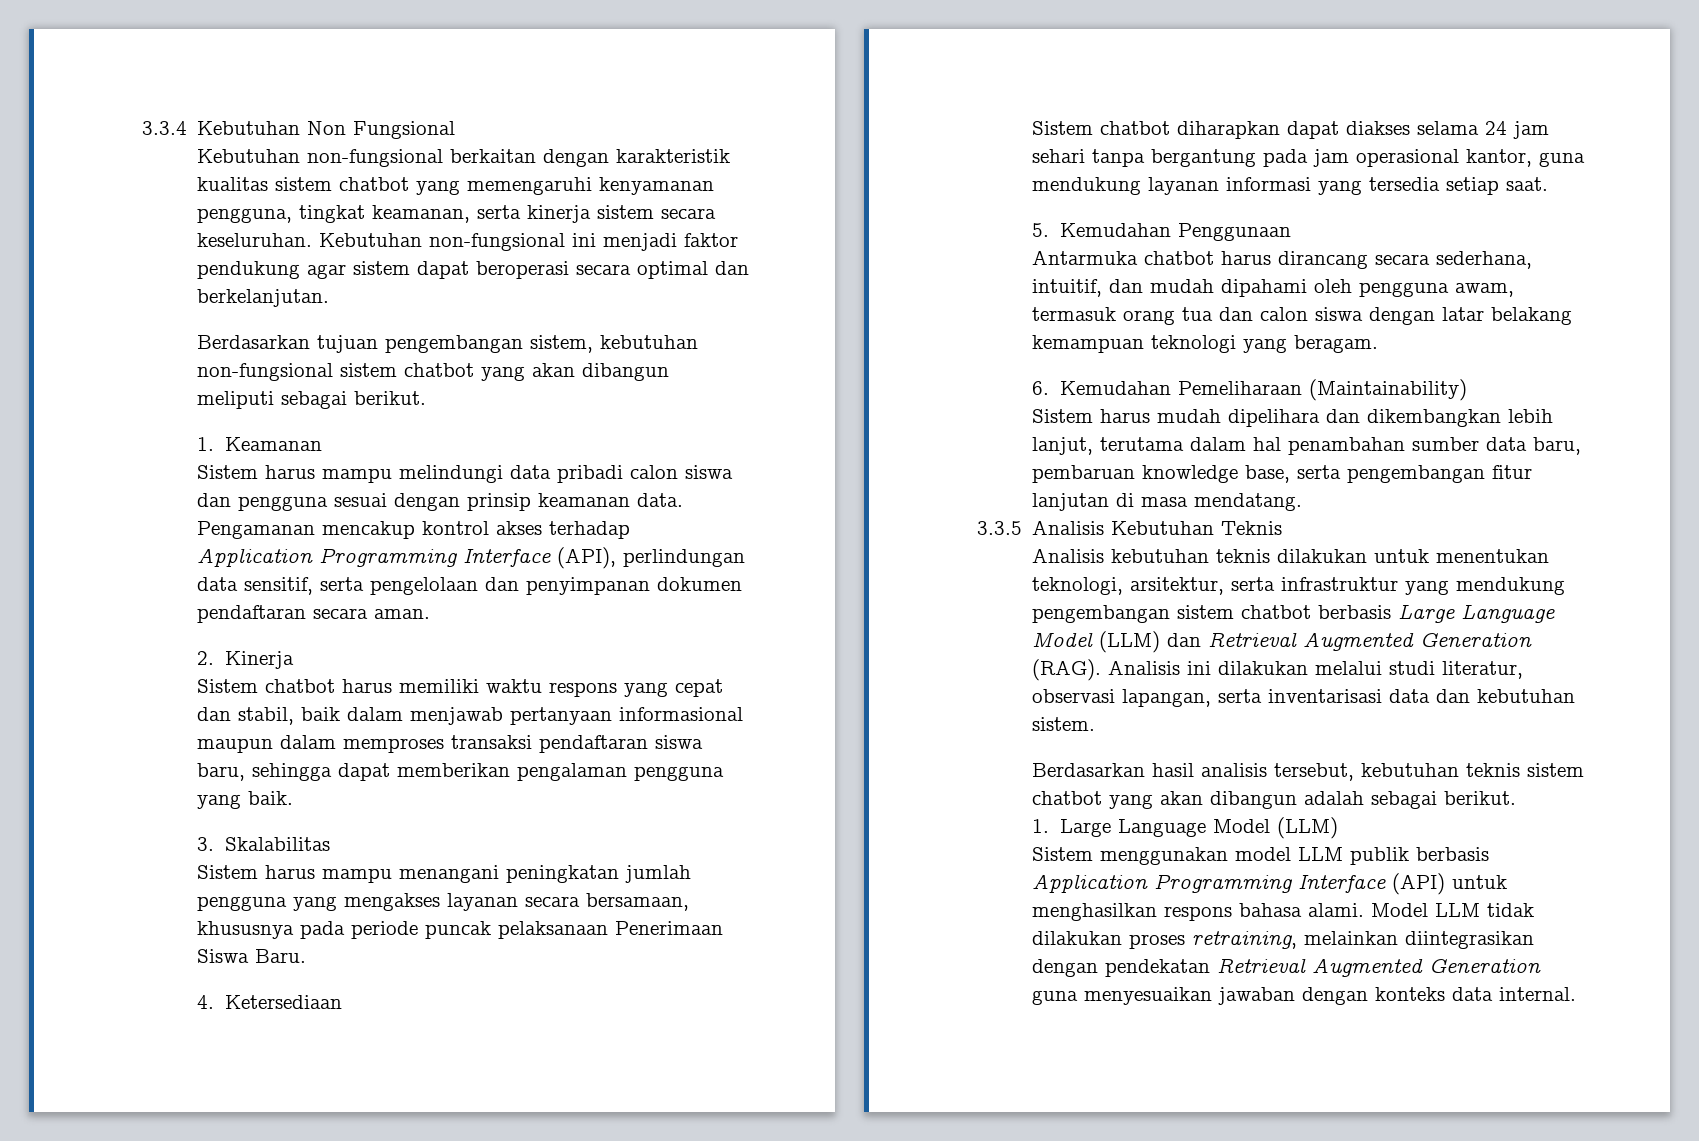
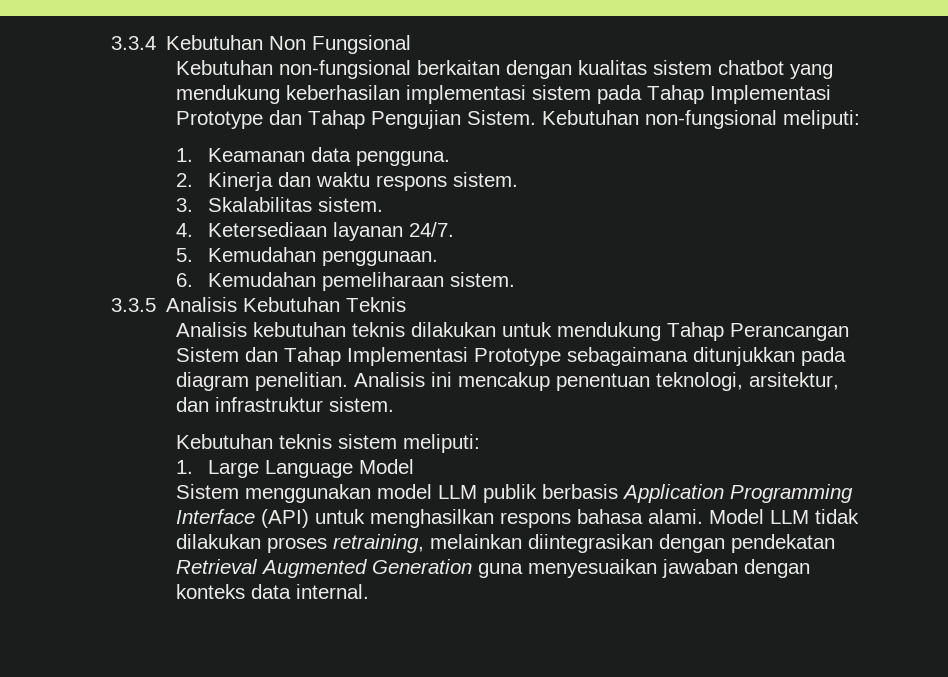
- Kebutuhan non-fungsional berkaitan dengan karakteristik kualitas sistem chatbot yang memengaruhi kenyamanan pengguna, tingkat keamanan, serta kinerja sistem secara keseluruhan. Kebutuhan non-fungsional ini menjadi faktor pendukung agar sistem dapat beroperasi secara optimal dan berkelanjutan.
- Berdasarkan tujuan pengembangan sistem, kebutuhan non-fungsional sistem chatbot yang akan dibangun meliputi sebagai berikut.
- 1. Keamanan
- Sistem harus mampu melindungi data pribadi calon siswa dan pengguna sesuai dengan prinsip keamanan data. Pengamanan mencakup kontrol akses terhadap Application Programming Interface (API), perlindungan data sensitif, serta pengelolaan dan penyimpanan dokumen pendaftaran secara aman.
- 2. Kinerja
- Sistem chatbot harus memiliki waktu respons yang cepat dan stabil, baik dalam menjawab pertanyaan informasional maupun dalam memproses transaksi pendaftaran siswa baru, sehingga dapat memberikan pengalaman pengguna yang baik.
- 3. Skalabilitas
- Sistem harus mampu menangani peningkatan jumlah pengguna yang mengakses layanan secara bersamaan, khususnya pada periode puncak pelaksanaan Penerimaan Siswa Baru.
- 4. Ketersediaan
- Sistem chatbot diharapkan dapat diakses selama 24 jam sehari tanpa bergantung pada jam operasional kantor, guna mendukung layanan informasi yang tersedia setiap saat.
- 5. Kemudahan Penggunaan
- Antarmuka chatbot harus dirancang secara sederhana, intuitif, dan mudah dipahami oleh pengguna awam, termasuk orang tua dan calon siswa dengan latar belakang kemampuan teknologi yang beragam.
- 6. Kemudahan Pemeliharaan (Maintainability)
- Sistem harus mudah dipelihara dan dikembangkan lebih lanjut, terutama dalam hal penambahan sumber data baru, pembaruan knowledge base, serta pengembangan fitur lanjutan di masa mendatang.
+ Kebutuhan non-fungsional berkaitan dengan kualitas sistem chatbot yang mendukung keberhasilan implementasi sistem pada Tahap Implementasi Prototype dan Tahap Pengujian Sistem. Kebutuhan non-fungsional meliputi:
+ 1. Keamanan data pengguna.
+ 2. Kinerja dan waktu respons sistem.
+ 3. Skalabilitas sistem.
+ 4. Ketersediaan layanan 24/7.
+ 5. Kemudahan penggunaan.
+ 6. Kemudahan pemeliharaan sistem.
- Analisis kebutuhan teknis dilakukan untuk menentukan teknologi, arsitektur, serta infrastruktur yang mendukung pengembangan sistem chatbot berbasis Large Language Model (LLM) dan Retrieval Augmented Generation (RAG). Analisis ini dilakukan melalui studi literatur, observasi lapangan, serta inventarisasi data dan kebutuhan sistem.
- Berdasarkan hasil analisis tersebut, kebutuhan teknis sistem chatbot yang akan dibangun adalah sebagai berikut.
+ Analisis kebutuhan teknis dilakukan untuk mendukung Tahap Perancangan Sistem dan Tahap Implementasi Prototype sebagaimana ditunjukkan pada diagram penelitian. Analisis ini mencakup penentuan teknologi, arsitektur, dan infrastruktur sistem.
+ Kebutuhan teknis sistem meliputi:
- 1. Large Language Model (LLM)
+ 1. Large Language Model

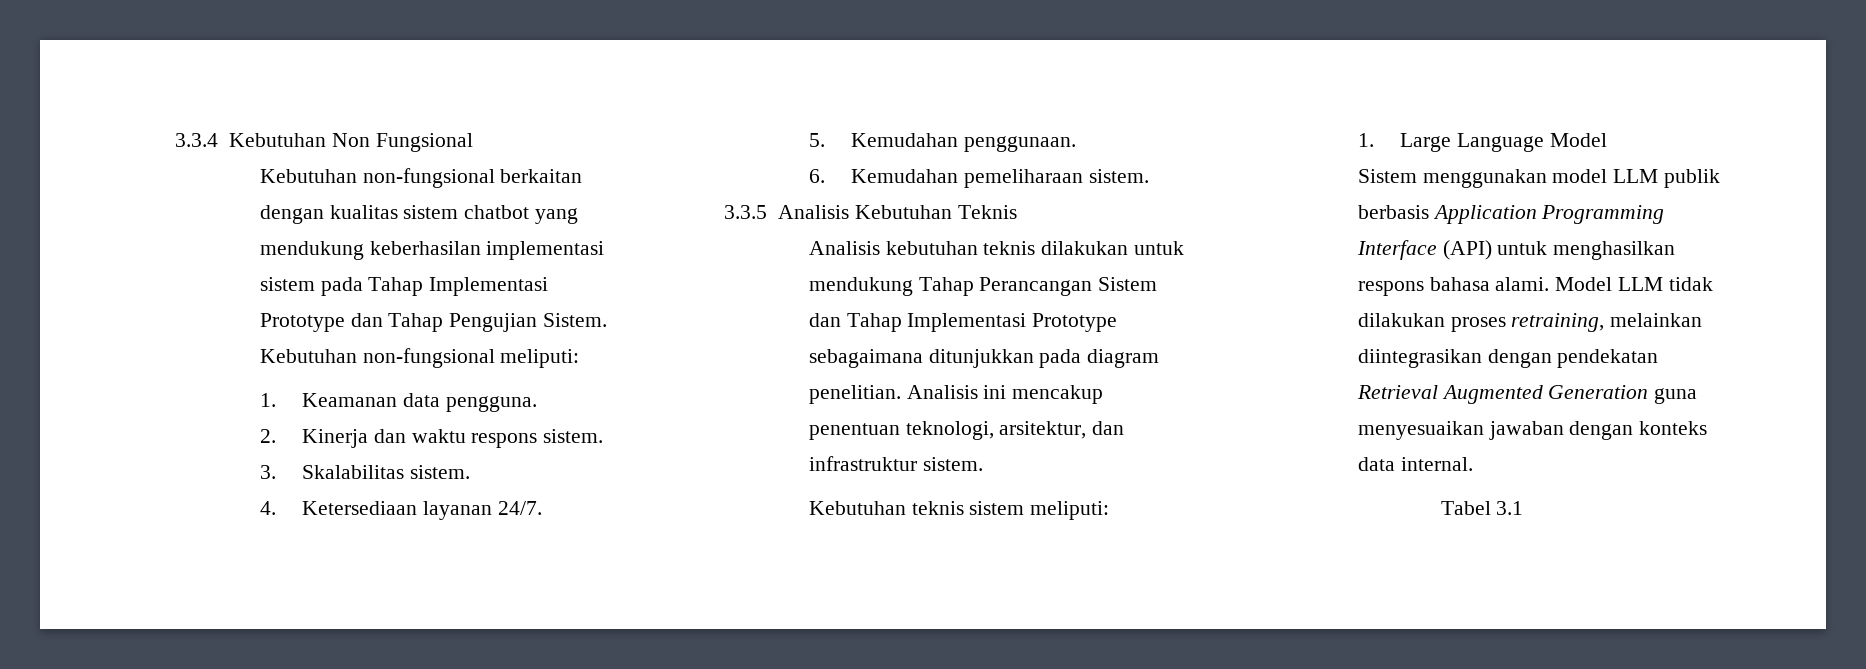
+ Tabel 3.1

